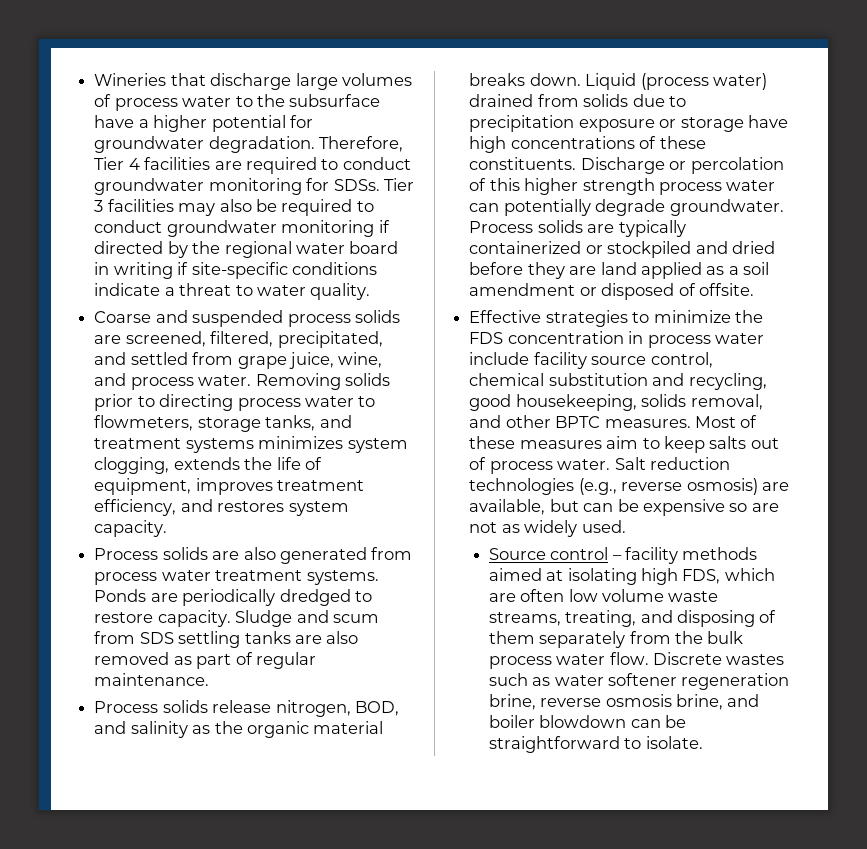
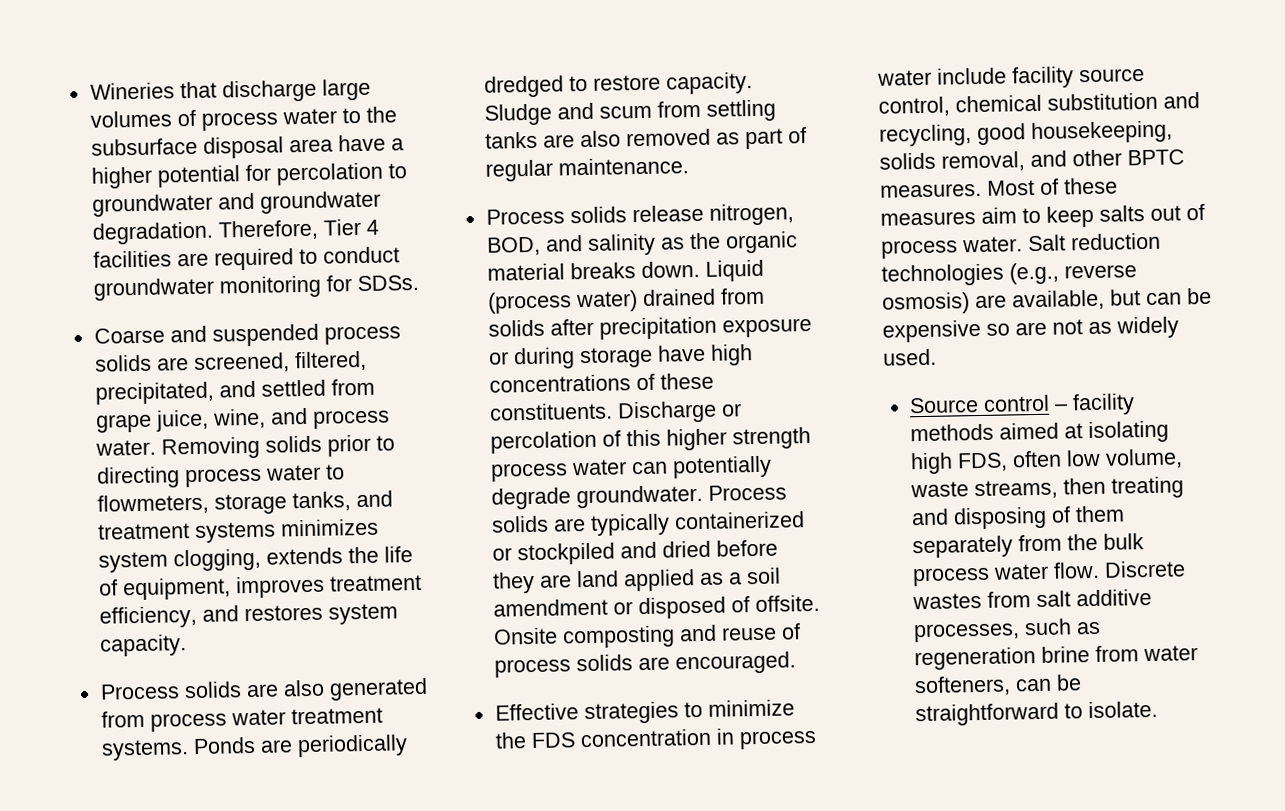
- Wineries that discharge large volumes of process water to the subsurface have a higher potential for groundwater degradation.
+ Wineries that discharge large volumes of process water to the subsurface disposal area have a higher potential for percolation to groundwater and groundwater degradation.
- Tier 3 facilities may also be required to conduct groundwater monitoring if directed by the regional water board in writing if site-specific conditions indicate a threat to water quality.
- Sludge and scum from SDS settling tanks are also removed as part of regular maintenance.
+ Sludge and scum from settling tanks are also removed as part of regular maintenance.
- Liquid (process water) drained from solids due to precipitation exposure or storage have high concentrations of these constituents.
+ Liquid (process water) drained from solids after precipitation exposure or during storage have high concentrations of these constituents.
+ Onsite composting and reuse of process solids are encouraged.
- Source control – facility methods aimed at isolating high FDS, which are often low volume waste streams, treating, and disposing of them separately from the bulk process water flow.
+ Source control – facility methods aimed at isolating high FDS, often low volume, waste streams, then treating and disposing of them separately from the bulk process water flow.
- Discrete wastes such as water softener regeneration brine, reverse osmosis brine, and boiler blowdown can be straightforward to isolate.
+ Discrete wastes from salt additive processes, such as regeneration brine from water softeners, can be straightforward to isolate.

